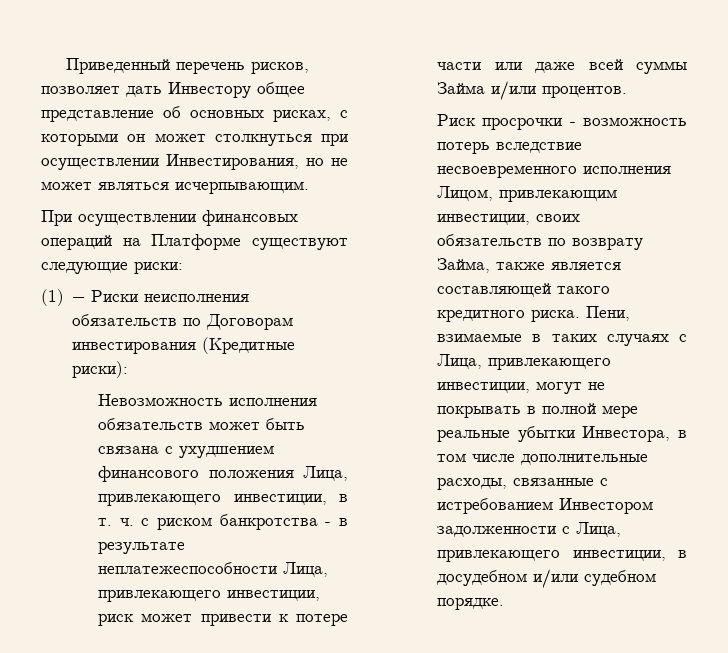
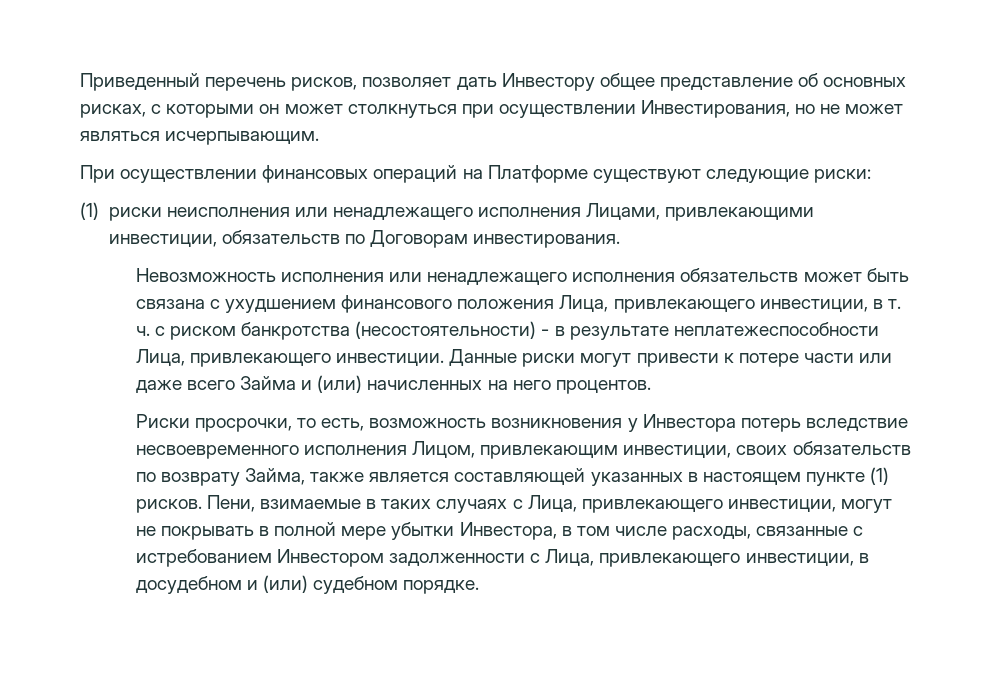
- (1) − Риски неисполнения обязательств по Договорам инвестирования (Кредитные риски):
+ (1) риски неисполнения или ненадлежащего исполнения Лицами, привлекающими инвестиции, обязательств по Договорам инвестирования.
- Невозможность исполнения обязательств может быть связана с ухудшением финансового положения Лица, привлекающего инвестиции, в т. ч. с риском банкротства - в результате неплатежеспособности Лица, привлекающего инвестиции, риск может привести к потере части или даже всей суммы Займа и/или процентов.
- Риск просрочки - возможность потерь вследствие несвоевременного исполнения Лицом, привлекающим инвестиции, своих обязательств по возврату Займа, также является составляющей такого кредитного риска.
+ Невозможность исполнения или ненадлежащего исполнения обязательств может быть связана с ухудшением финансового положения Лица, привлекающего инвестиции, в т. ч. с риском банкротства (несостоятельности) - в результате неплатежеспособности Лица, привлекающего инвестиции. Данные риски могут привести к потере части или даже всего Займа и (или) начисленных на него процентов.
+ Риски просрочки, то есть, возможность возникновения у Инвестора потерь вследствие несвоевременного исполнения Лицом, привлекающим инвестиции, своих обязательств по возврату Займа, также является составляющей указанных в настоящем пункте (1) рисков.
- Пени, взимаемые в таких случаях с Лица, привлекающего инвестиции, могут не покрывать в полной мере реальные убытки Инвестора, в том числе дополнительные расходы, связанные с истребованием Инвестором задолженности с Лица, привлекающего инвестиции, в досудебном и/или судебном порядке.
+ Пени, взимаемые в таких случаях с Лица, привлекающего инвестиции, могут не покрывать в полной мере убытки Инвестора, в том числе расходы, связанные с истребованием Инвестором задолженности с Лица, привлекающего инвестиции, в досудебном и (или) судебном порядке.

